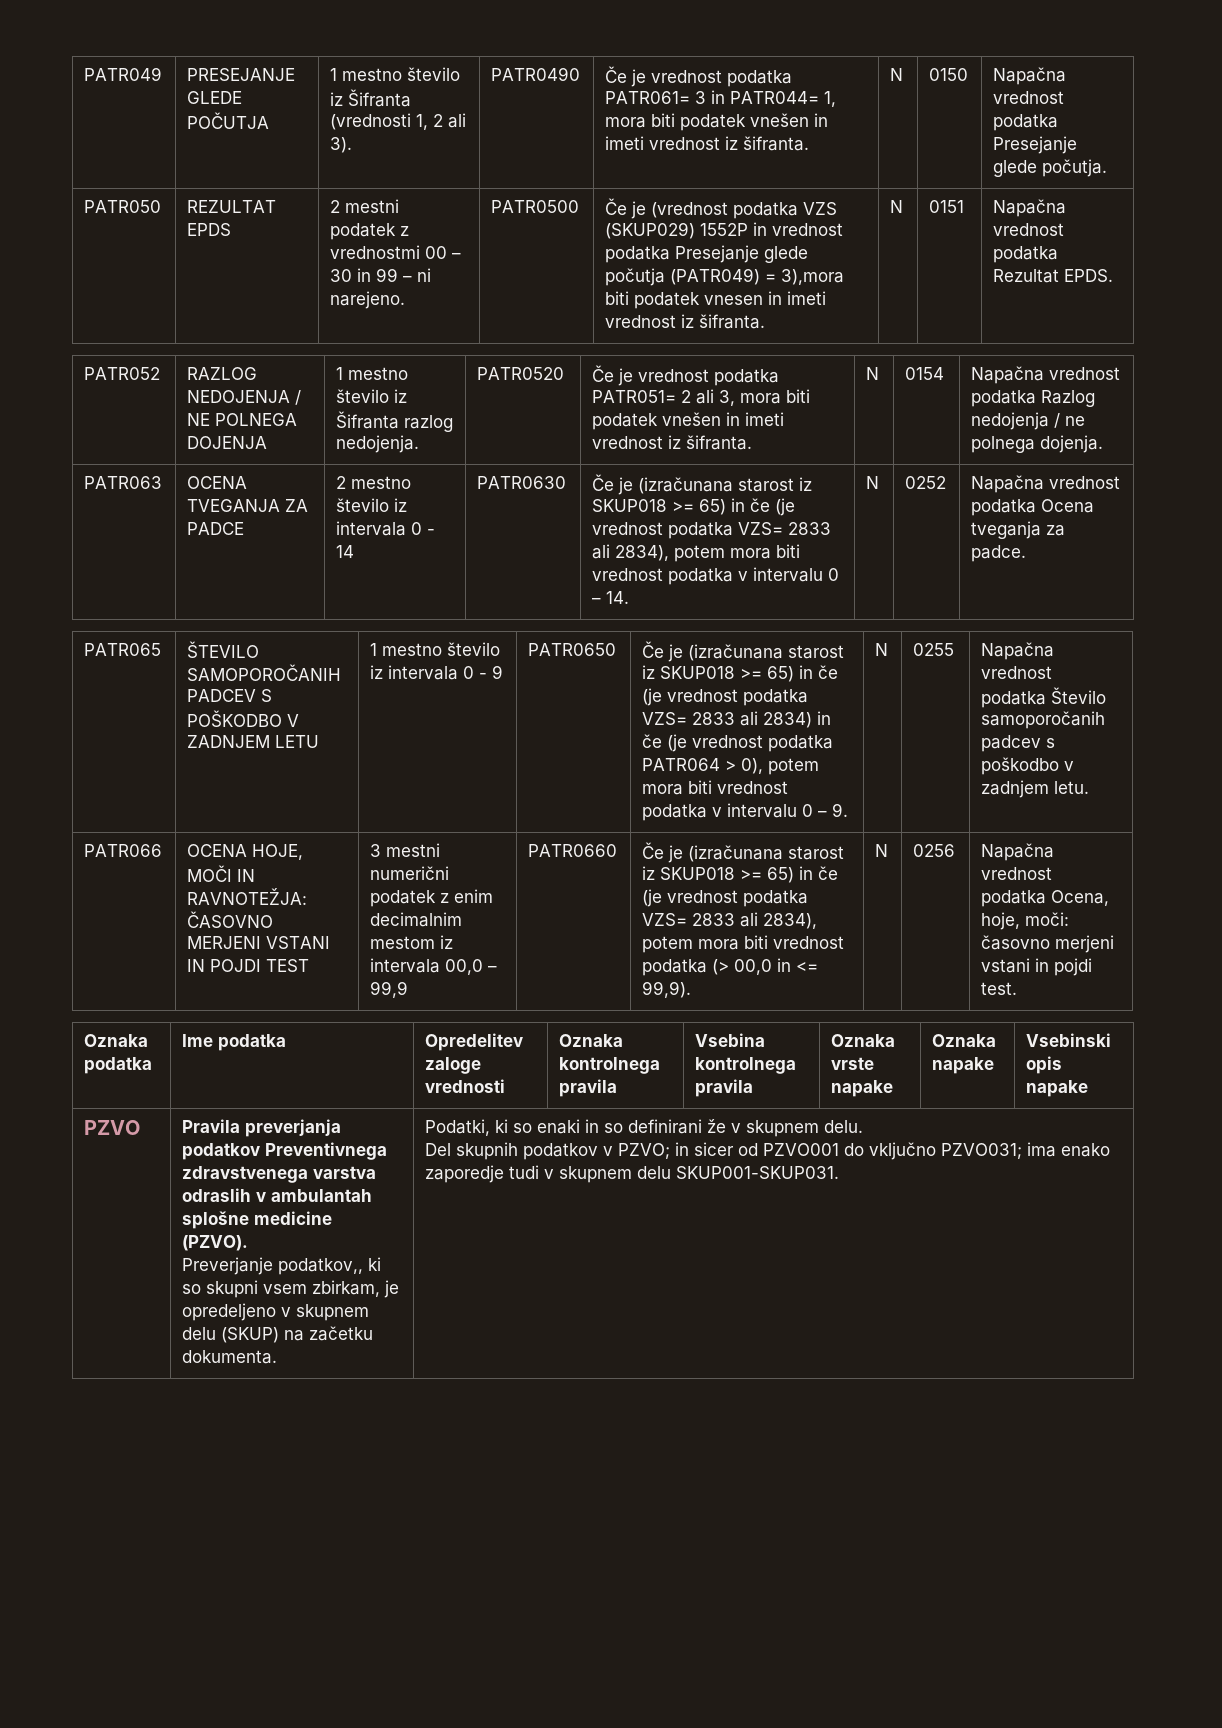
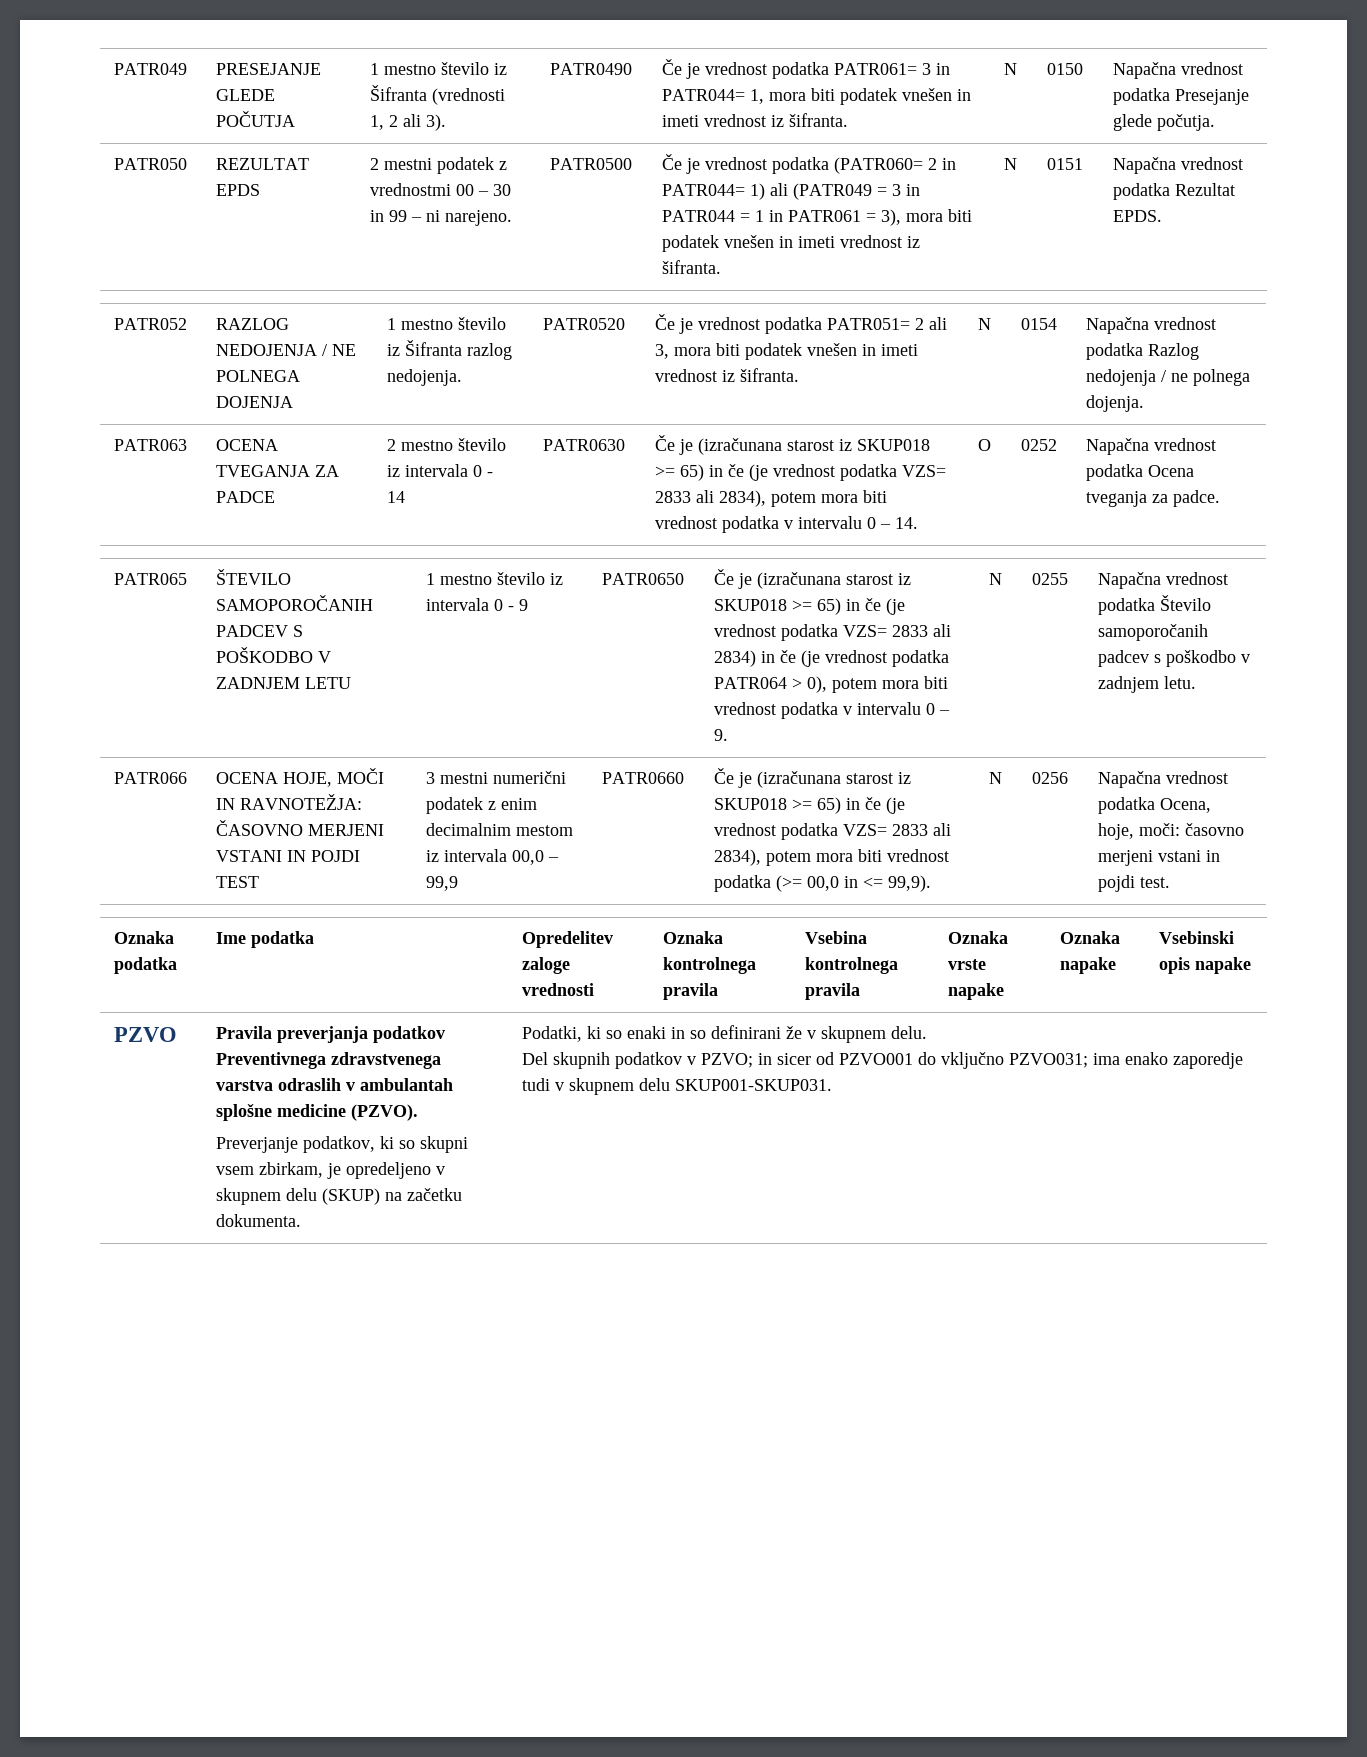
- Če je (vrednost podatka VZS (SKUP029) 1552P in vrednost podatka Presejanje glede počutja (PATR049) = 3),mora biti podatek vnesen in imeti vrednost iz šifranta.
+ Če je vrednost podatka (PATR060= 2 in PATR044= 1) ali (PATR049 = 3 in PATR044 = 1 in PATR061 = 3), mora biti podatek vnešen in imeti vrednost iz šifranta.
- Če je (izračunana starost iz SKUP018 >= 65) in če (je vrednost podatka VZS= 2833 ali 2834), potem mora biti vrednost podatka v intervalu 0 – 14. | N
+ Če je (izračunana starost iz SKUP018 >= 65) in če (je vrednost podatka VZS= 2833 ali 2834), potem mora biti vrednost podatka v intervalu 0 – 14. | O
- Če je (izračunana starost iz SKUP018 >= 65) in če (je vrednost podatka VZS= 2833 ali 2834), potem mora biti vrednost podatka (> 00,0 in <= 99,9).
+ Če je (izračunana starost iz SKUP018 >= 65) in če (je vrednost podatka VZS= 2833 ali 2834), potem mora biti vrednost podatka (>= 00,0 in <= 99,9).
- Preverjanje podatkov,, ki so skupni vsem zbirkam, je opredeljeno v skupnem delu (SKUP) na začetku dokumenta.
+ Preverjanje podatkov, ki so skupni vsem zbirkam, je opredeljeno v skupnem delu (SKUP) na začetku dokumenta.

